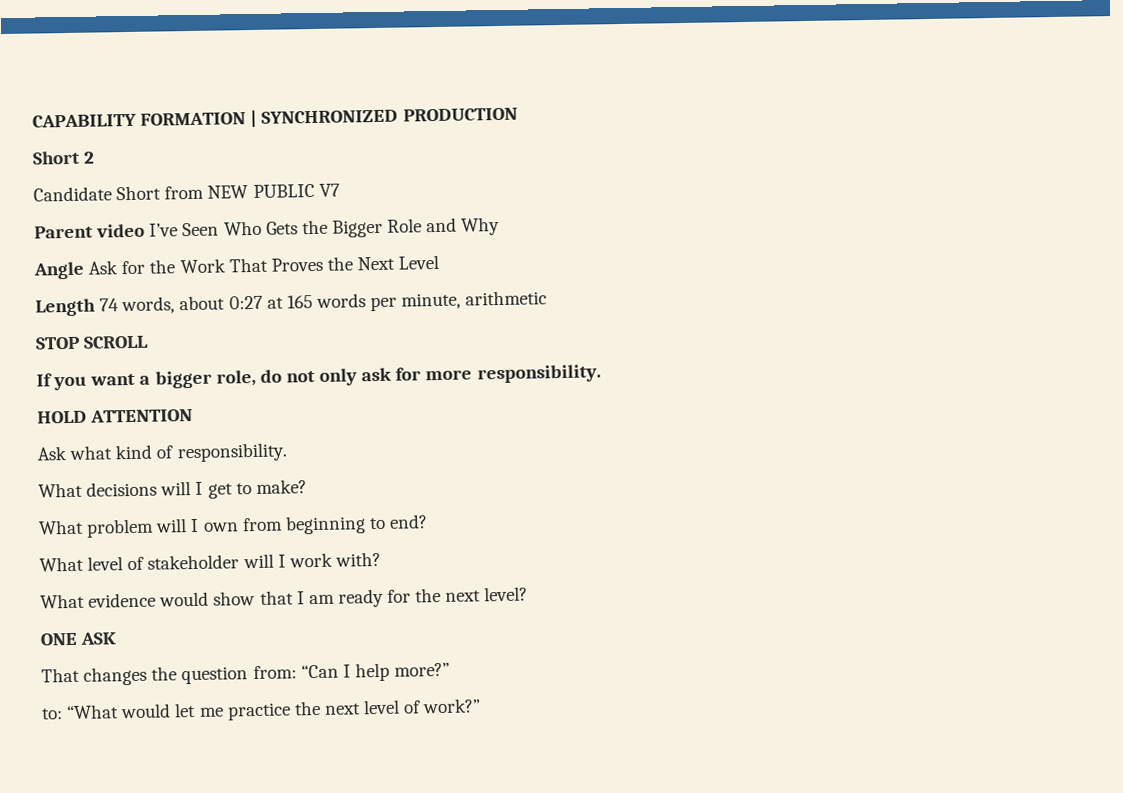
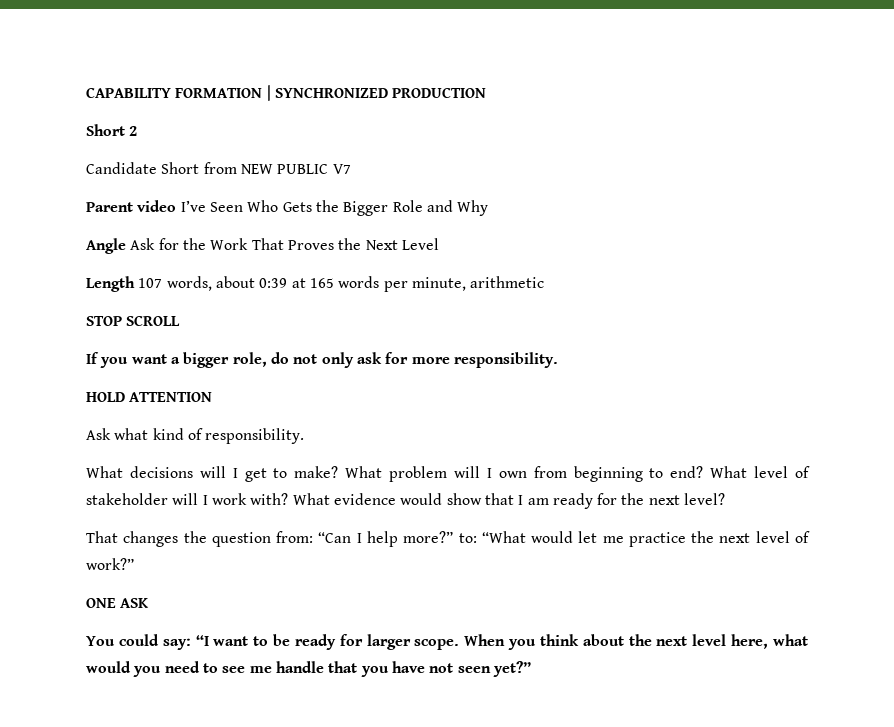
- Length 74 words, about 0:27 at 165 words per minute, arithmetic
+ Length 107 words, about 0:39 at 165 words per minute, arithmetic
- What decisions will I get to make?
- What problem will I own from beginning to end?
- What level of stakeholder will I work with?
- What evidence would show that I am ready for the next level?
+ What decisions will I get to make? What problem will I own from beginning to end? What level of stakeholder will I work with? What evidence would show that I am ready for the next level?
- ONE ASK
- That changes the question from: “Can I help more?”
- to: “What would let me practice the next level of work?”
+ That changes the question from: “Can I help more?” to: “What would let me practice the next level of work?”
+ ONE ASK
+ You could say: “I want to be ready for larger scope. When you think about the next level here, what would you need to see me handle that you have not seen yet?”

